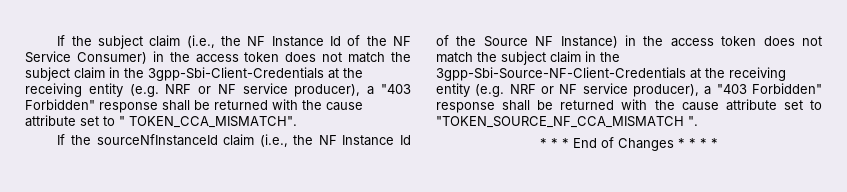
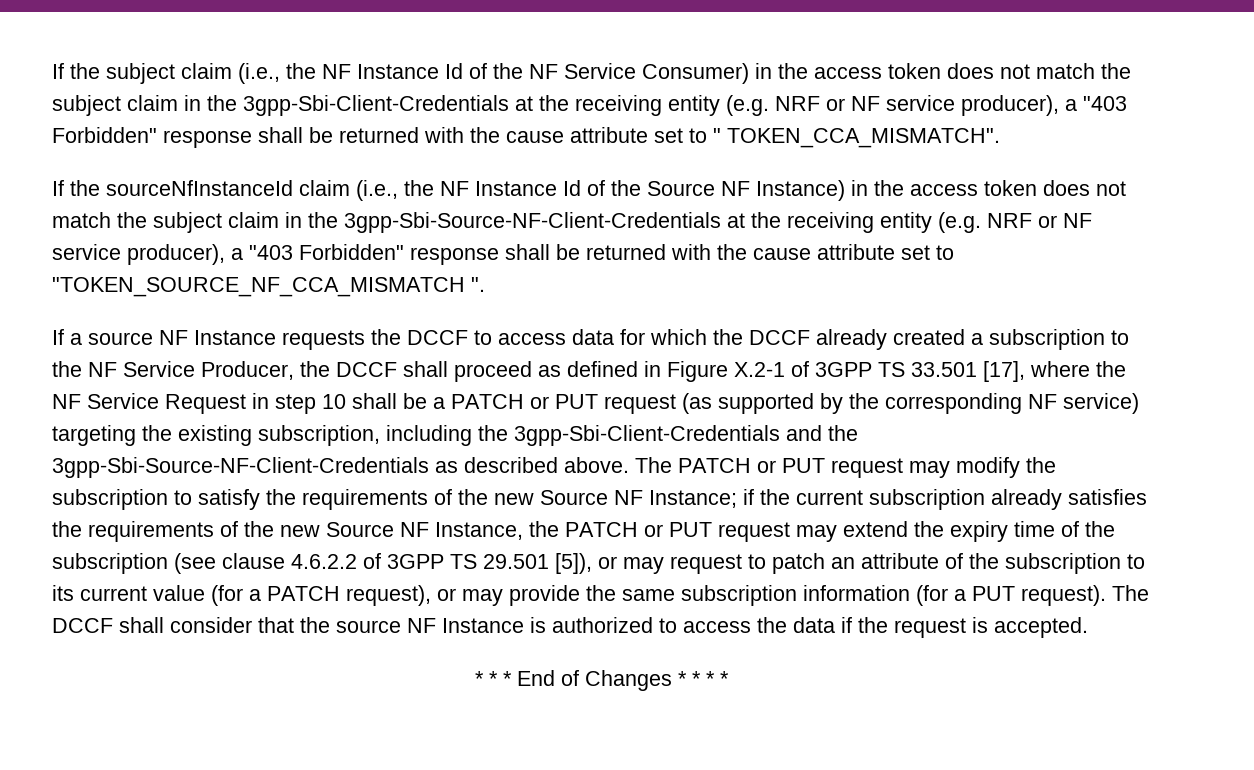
+ If a source NF Instance requests the DCCF to access data for which the DCCF already created a subscription to the NF Service Producer, the DCCF shall proceed as defined in Figure X.2-1 of 3GPP TS 33.501 [17], where the NF Service Request in step 10 shall be a PATCH or PUT request (as supported by the corresponding NF service) targeting the existing subscription, including the 3gpp-Sbi-Client-Credentials and the 3gpp-Sbi-Source-NF-Client-Credentials as described above. The PATCH or PUT request may modify the subscription to satisfy the requirements of the new Source NF Instance; if the current subscription already satisfies the requirements of the new Source NF Instance, the PATCH or PUT request may extend the expiry time of the subscription (see clause 4.6.2.2 of 3GPP TS 29.501 [5]), or may request to patch an attribute of the subscription to its current value (for a PATCH request), or may provide the same subscription information (for a PUT request). The DCCF shall consider that the source NF Instance is authorized to access the data if the request is accepted.

